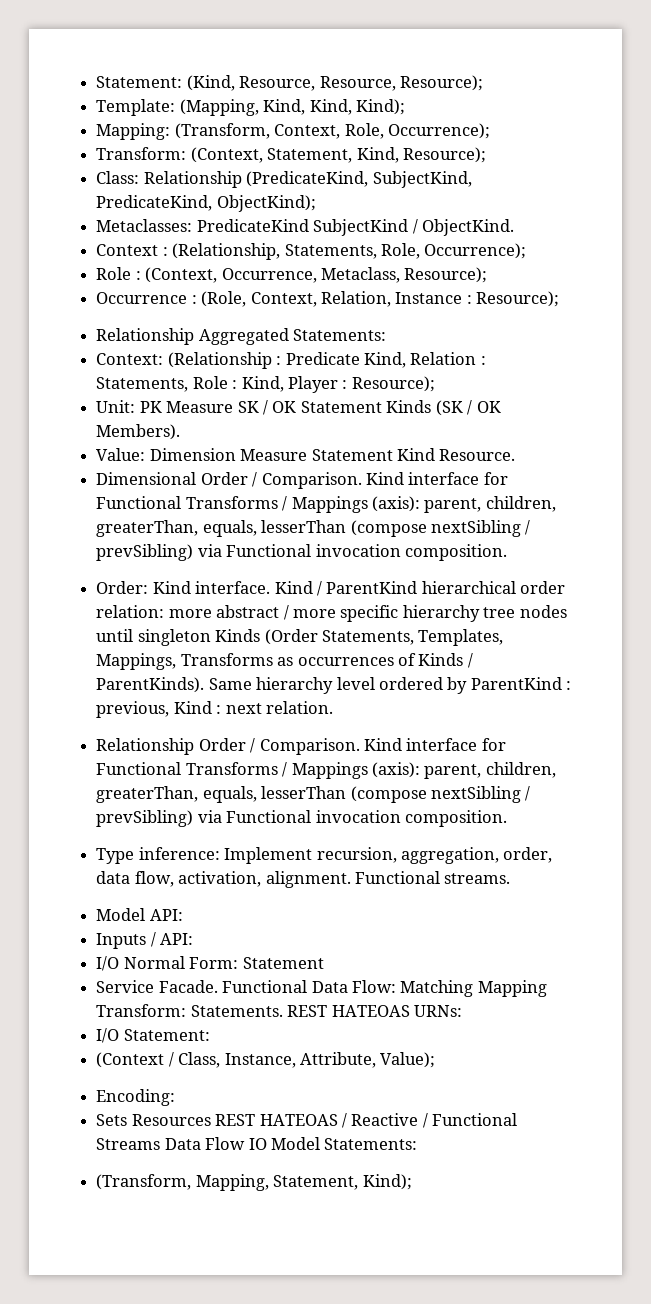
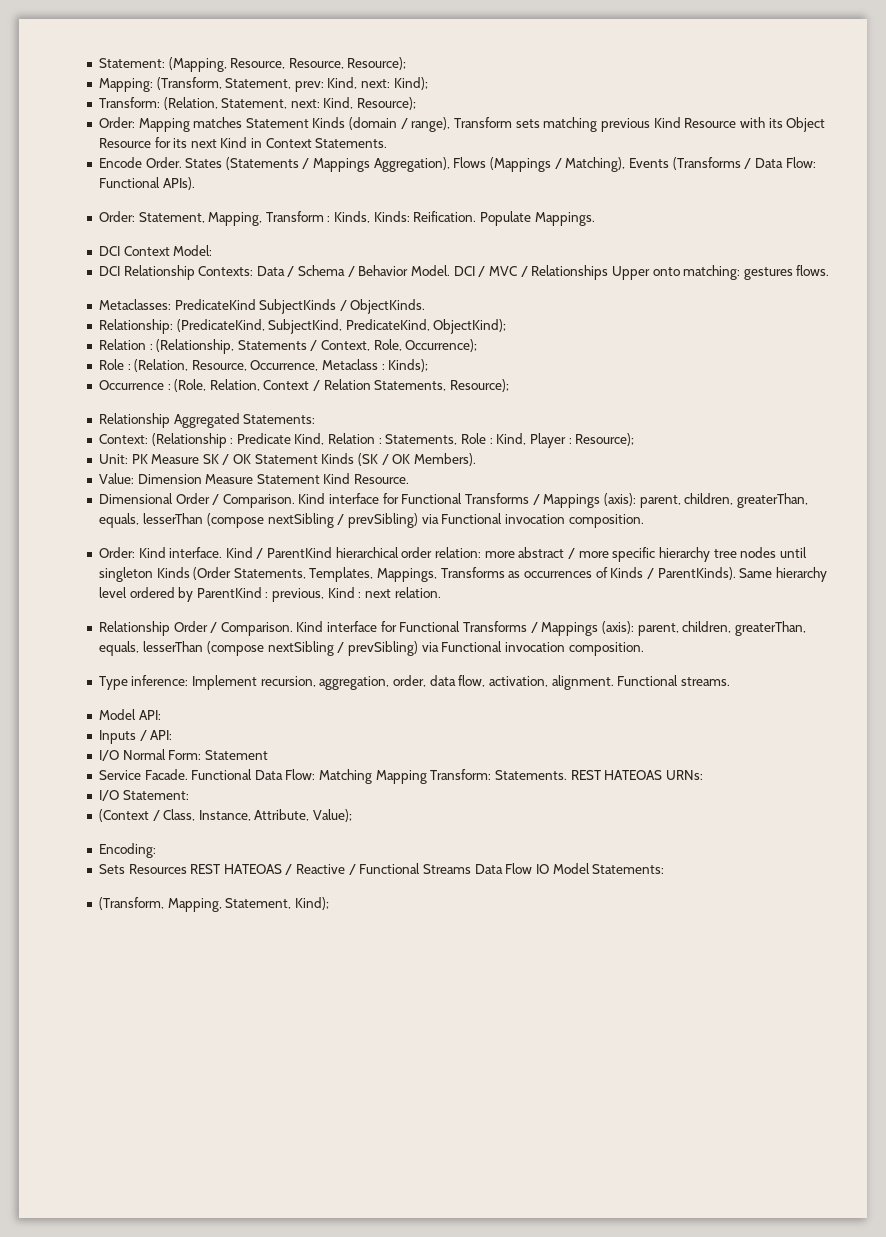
- Statement: (Kind, Resource, Resource, Resource);
+ Statement: (Mapping, Resource, Resource, Resource);
- Template: (Mapping, Kind, Kind, Kind);
- Mapping: (Transform, Context, Role, Occurrence);
- Transform: (Context, Statement, Kind, Resource);
- Class: Relationship (PredicateKind, SubjectKind, PredicateKind, ObjectKind);
- Metaclasses: PredicateKind SubjectKind / ObjectKind.
- Context : (Relationship, Statements, Role, Occurrence);
- Role : (Context, Occurrence, Metaclass, Resource);
- Occurrence : (Role, Context, Relation, Instance : Resource);
+ Mapping: (Transform, Statement, prev: Kind, next: Kind);
+ Transform: (Relation, Statement, next: Kind, Resource);
+ Order: Mapping matches Statement Kinds (domain / range), Transform sets matching previous Kind Resource with its Object Resource for its next Kind in Context Statements.
+ Encode Order. States (Statements / Mappings Aggregation), Flows (Mappings / Matching), Events (Transforms / Data Flow: Functional APIs).
+ Order: Statement, Mapping, Transform : Kinds, Kinds: Reification. Populate Mappings.
+ DCI Context Model:
+ DCI Relationship Contexts: Data / Schema / Behavior Model. DCI / MVC / Relationships Upper onto matching: gestures flows.
+ Metaclasses: PredicateKind SubjectKinds / ObjectKinds.
+ Relationship: (PredicateKind, SubjectKind, PredicateKind, ObjectKind);
+ Relation : (Relationship, Statements / Context, Role, Occurrence);
+ Role : (Relation, Resource, Occurrence, Metaclass : Kinds);
+ Occurrence : (Role, Relation, Context / Relation Statements, Resource);

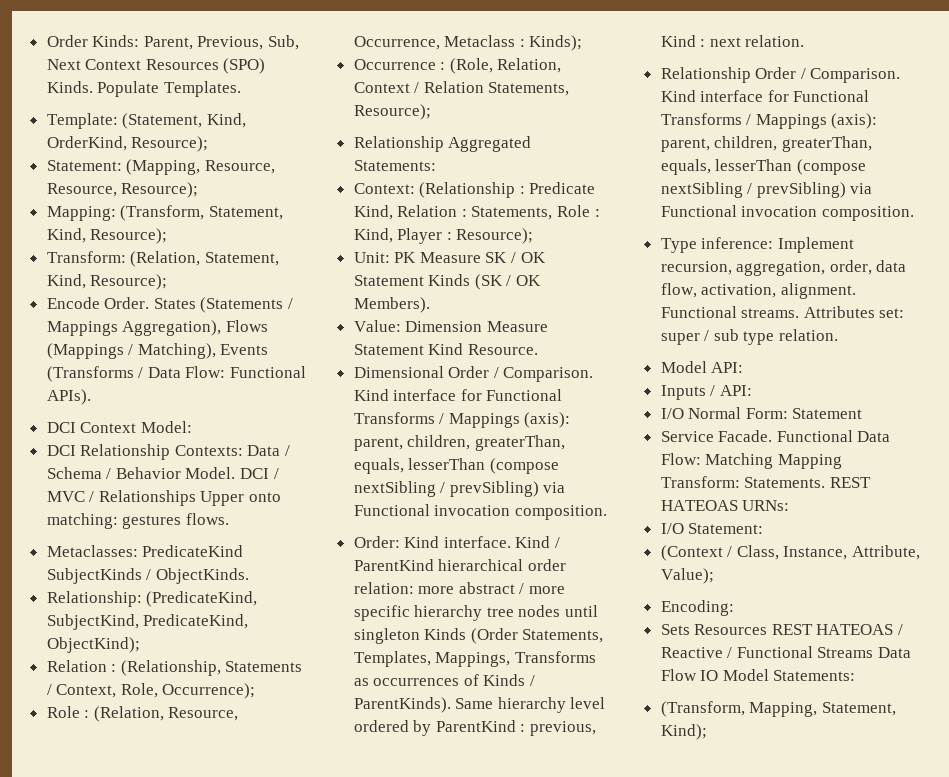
+ Order Kinds: Parent, Previous, Sub, Next Context Resources (SPO) Kinds. Populate Templates.
+ Template: (Statement, Kind, OrderKind, Resource);
- Mapping: (Transform, Statement, prev: Kind, next: Kind);
+ Mapping: (Transform, Statement, Kind, Resource);
- Transform: (Relation, Statement, next: Kind, Resource);
- Order: Mapping matches Statement Kinds (domain / range), Transform sets matching previous Kind Resource with its Object Resource for its next Kind in Context Statements.
+ Transform: (Relation, Statement, Kind, Resource);
- Order: Statement, Mapping, Transform : Kinds, Kinds: Reification. Populate Mappings.
+ Attributes set: super / sub type relation.

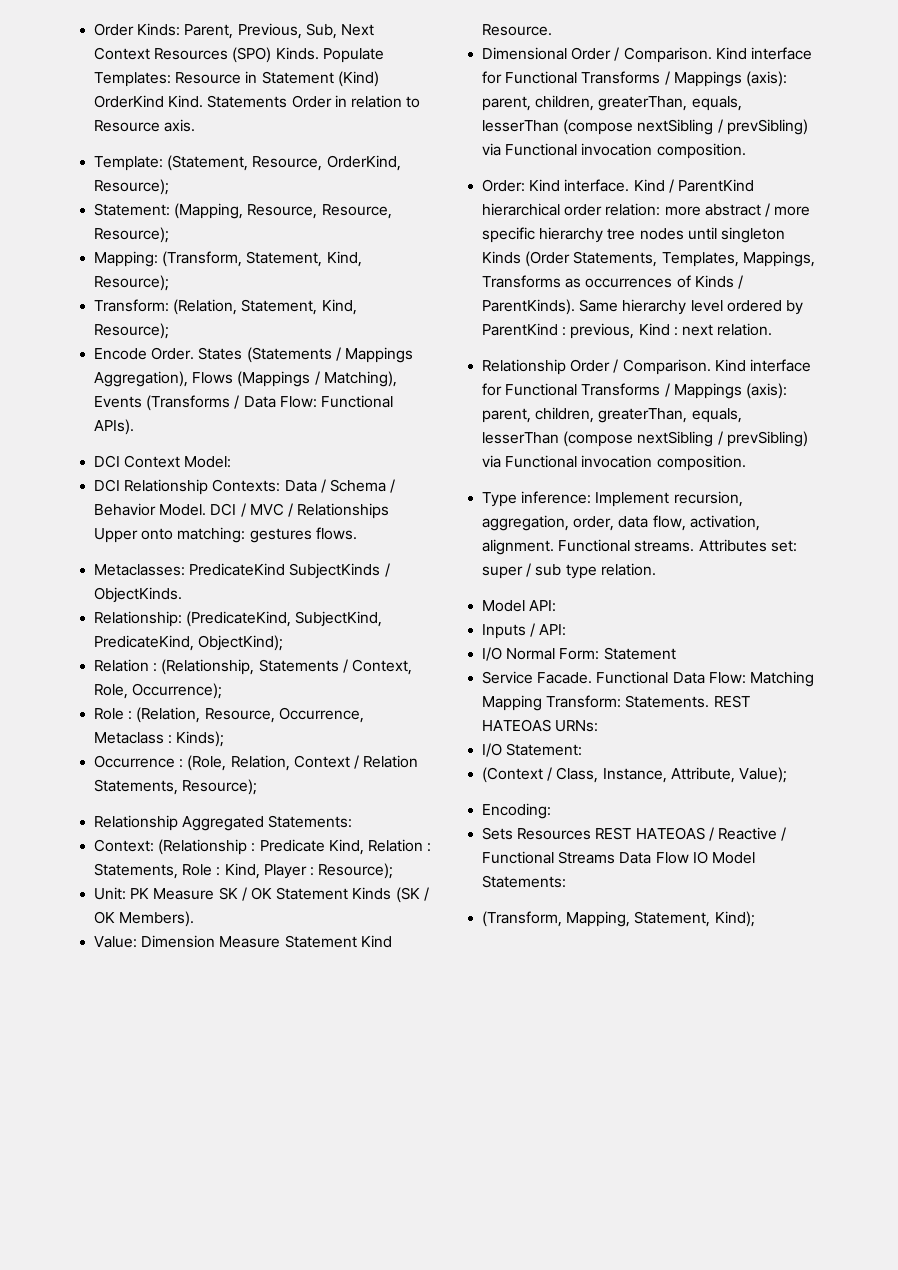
- Populate Templates.
+ Populate Templates: Resource in Statement (Kind) OrderKind Kind. Statements Order in relation to Resource axis.
- Template: (Statement, Kind, OrderKind, Resource);
+ Template: (Statement, Resource, OrderKind, Resource);

